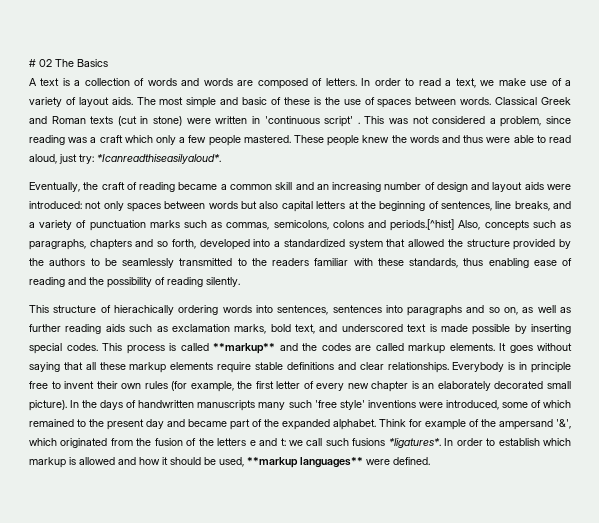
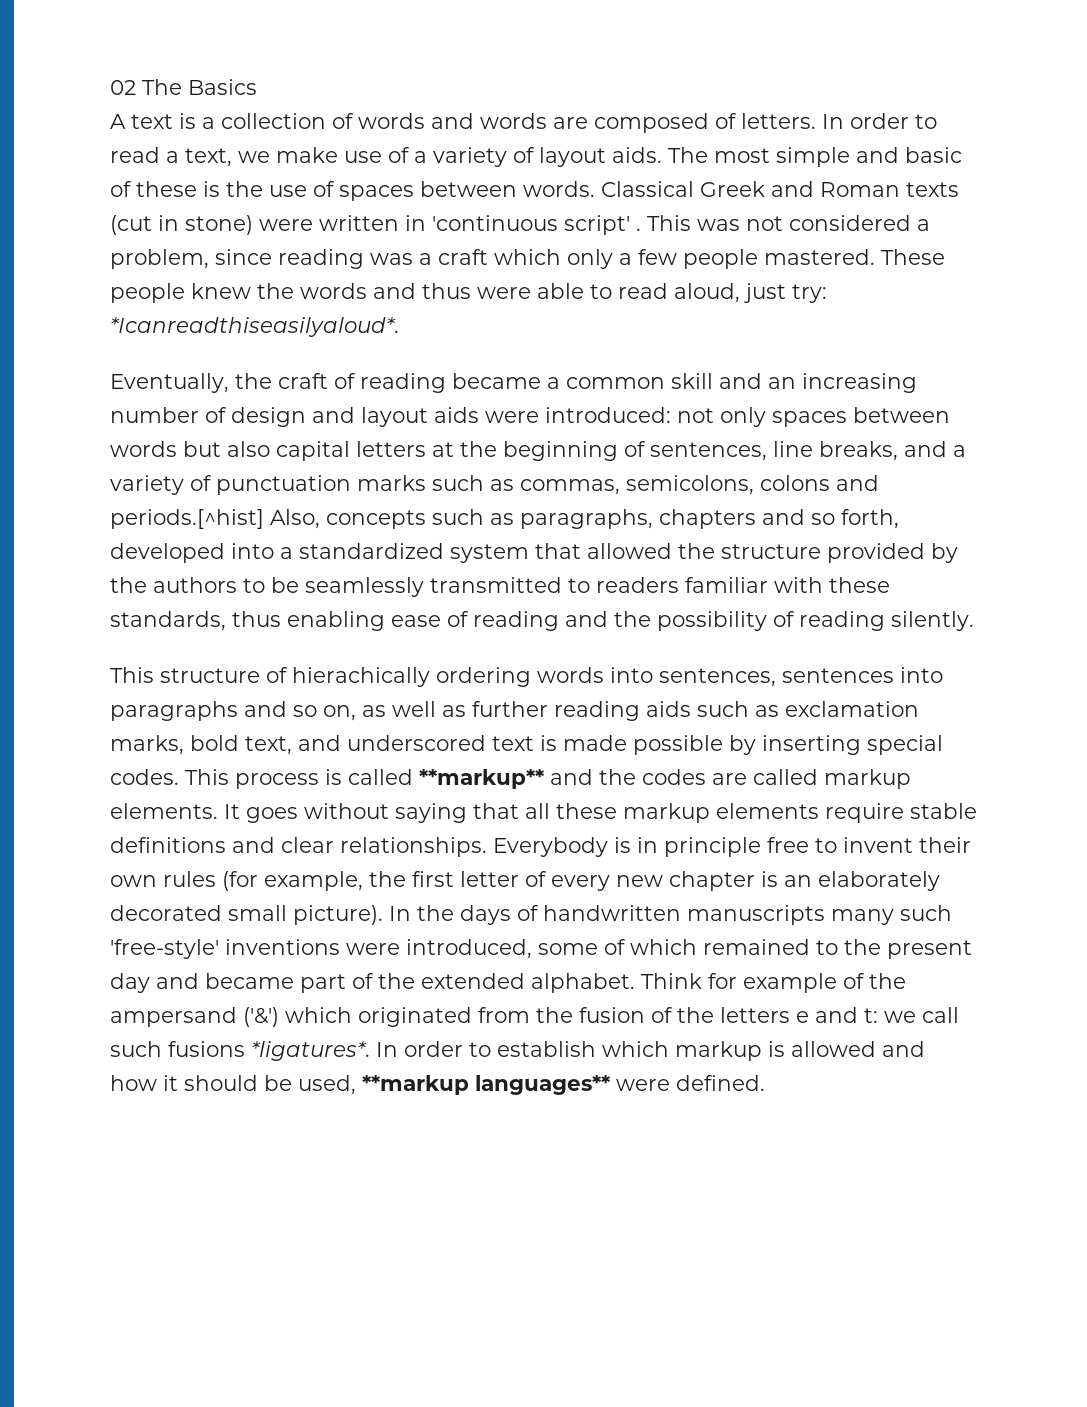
- # 02 The Basics
+ 02 The Basics
- not only spaces between words but also capital letters at the beginning of sentences, line breaks, and a variety of punctuation marks such as commas, semicolons, colons and periods.[^hist] Also, concepts such as paragraphs, chapters and so forth, developed into a standardized system that allowed the structure provided by the authors to be seamlessly transmitted to the readers familiar with these standards, thus enabling ease of reading and the possibility of reading silently.
+ not only spaces between words but also capital letters at the beginning of sentences, line breaks, and a variety of punctuation marks such as commas, semicolons, colons and periods.[^hist] Also, concepts such as paragraphs, chapters and so forth, developed into a standardized system that allowed the structure provided by the authors to be seamlessly transmitted to readers familiar with these standards, thus enabling ease of reading and the possibility of reading silently.
- In the days of handwritten manuscripts many such 'free style' inventions were introduced, some of which remained to the present day and became part of the expanded alphabet.
+ In the days of handwritten manuscripts many such 'free-style' inventions were introduced, some of which remained to the present day and became part of the extended alphabet.
- Think for example of the ampersand '&', which originated from the fusion of the letters e and t: we call such fusions *ligatures*.
+ Think for example of the ampersand ('&') which originated from the fusion of the letters e and t: we call such fusions *ligatures*.

